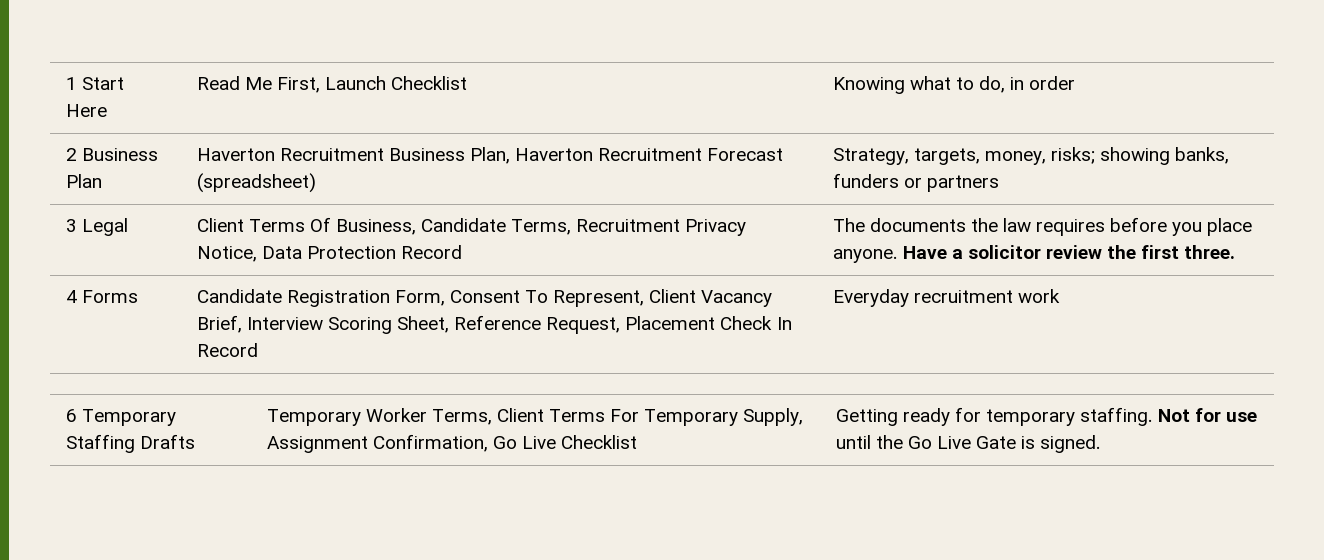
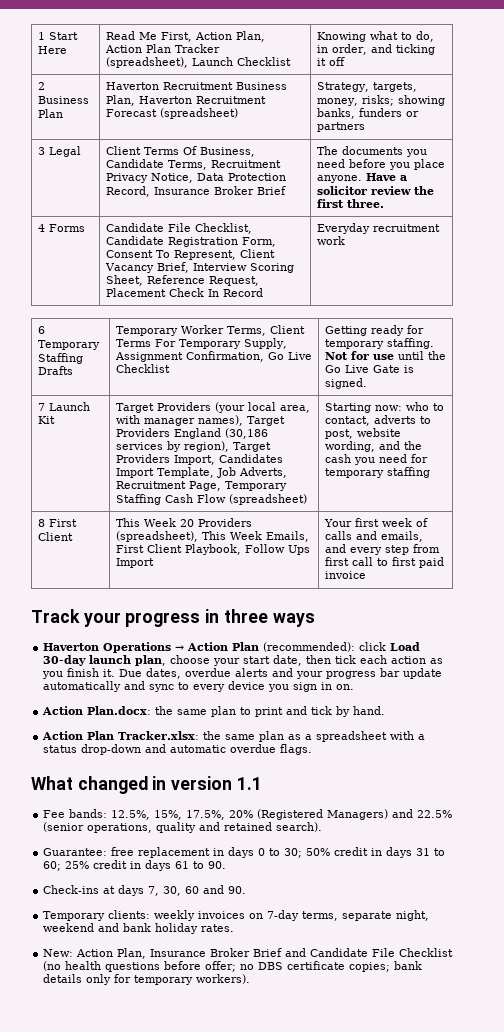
- 1 Start Here | Read Me First, Launch Checklist | Knowing what to do, in order
+ 1 Start Here | Read Me First, Action Plan, Action Plan Tracker (spreadsheet), Launch Checklist | Knowing what to do, in order, and ticking it off
- 3 Legal | Client Terms Of Business, Candidate Terms, Recruitment Privacy Notice, Data Protection Record | The documents the law requires before you place anyone. Have a solicitor review the first three.
+ 3 Legal | Client Terms Of Business, Candidate Terms, Recruitment Privacy Notice, Data Protection Record, Insurance Broker Brief | The documents you need before you place anyone. Have a solicitor review the first three.
- 4 Forms | Candidate Registration Form, Consent To Represent, Client Vacancy Brief, Interview Scoring Sheet, Reference Request, Placement Check In Record | Everyday recruitment work
+ 4 Forms | Candidate File Checklist, Candidate Registration Form, Consent To Represent, Client Vacancy Brief, Interview Scoring Sheet, Reference Request, Placement Check In Record | Everyday recruitment work
+ 7 Launch Kit | Target Providers (your local area, with manager names), Target Providers England (30,186 services by region), Target Providers Import, Candidates Import Template, Job Adverts, Recruitment Page, Temporary Staffing Cash Flow (spreadsheet) | Starting now: who to contact, adverts to post, website wording, and the cash you need for temporary staffing
+ 8 First Client | This Week 20 Providers (spreadsheet), This Week Emails, First Client Playbook, Follow Ups Import | Your first week of calls and emails, and every step from first call to first paid invoice
+ Track your progress in three ways
+ Haverton Operations → Action Plan (recommended): click Load 30-day launch plan, choose your start date, then tick each action as you finish it. Due dates, overdue alerts and your progress bar update automatically and sync to every device you sign in on.
+ Action Plan.docx: the same plan to print and tick by hand.
+ Action Plan Tracker.xlsx: the same plan as a spreadsheet with a status drop-down and automatic overdue flags.
+ What changed in version 1.1
+ Fee bands: 12.5%, 15%, 17.5%, 20% (Registered Managers) and 22.5% (senior operations, quality and retained search).
+ Guarantee: free replacement in days 0 to 30; 50% credit in days 31 to 60; 25% credit in days 61 to 90.
+ Check-ins at days 7, 30, 60 and 90.
+ Temporary clients: weekly invoices on 7-day terms, separate night, weekend and bank holiday rates.
+ New: Action Plan, Insurance Broker Brief and Candidate File Checklist (no health questions before offer; no DBS certificate copies; bank details only for temporary workers).

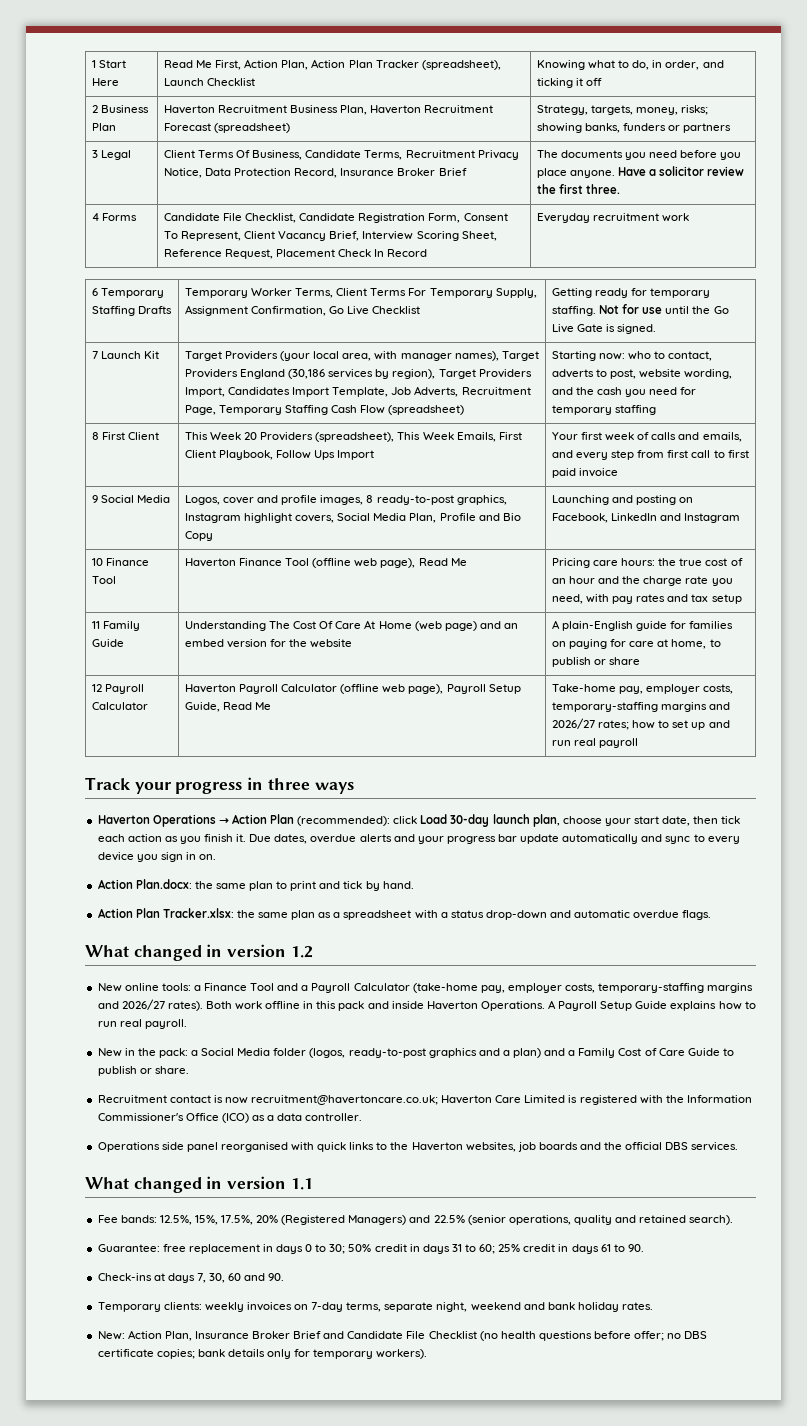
+ 9 Social Media | Logos, cover and profile images, 8 ready-to-post graphics, Instagram highlight covers, Social Media Plan, Profile and Bio Copy | Launching and posting on Facebook, LinkedIn and Instagram
+ 10 Finance Tool | Haverton Finance Tool (offline web page), Read Me | Pricing care hours: the true cost of an hour and the charge rate you need, with pay rates and tax setup
+ 11 Family Guide | Understanding The Cost Of Care At Home (web page) and an embed version for the website | A plain-English guide for families on paying for care at home, to publish or share
+ 12 Payroll Calculator | Haverton Payroll Calculator (offline web page), Payroll Setup Guide, Read Me | Take-home pay, employer costs, temporary-staffing margins and 2026/27 rates; how to set up and run real payroll
+ What changed in version 1.2
+ New online tools: a Finance Tool and a Payroll Calculator (take-home pay, employer costs, temporary-staffing margins and 2026/27 rates). Both work offline in this pack and inside Haverton Operations. A Payroll Setup Guide explains how to run real payroll.
+ New in the pack: a Social Media folder (logos, ready-to-post graphics and a plan) and a Family Cost of Care Guide to publish or share.
+ Recruitment contact is now recruitment@havertoncare.co.uk; Haverton Care Limited is registered with the Information Commissioner's Office (ICO) as a data controller.
+ Operations side panel reorganised with quick links to the Haverton websites, job boards and the official DBS services.

